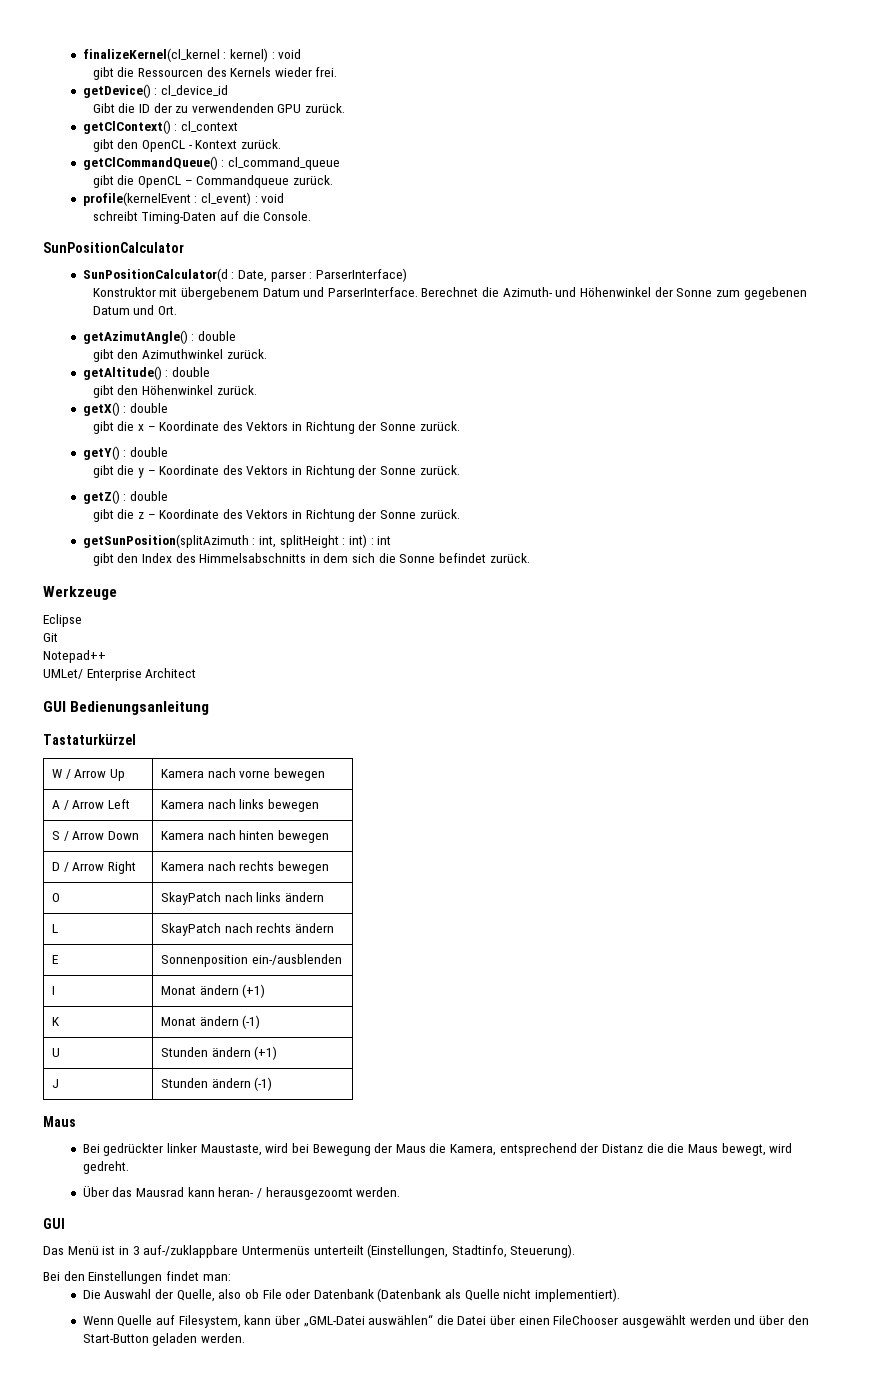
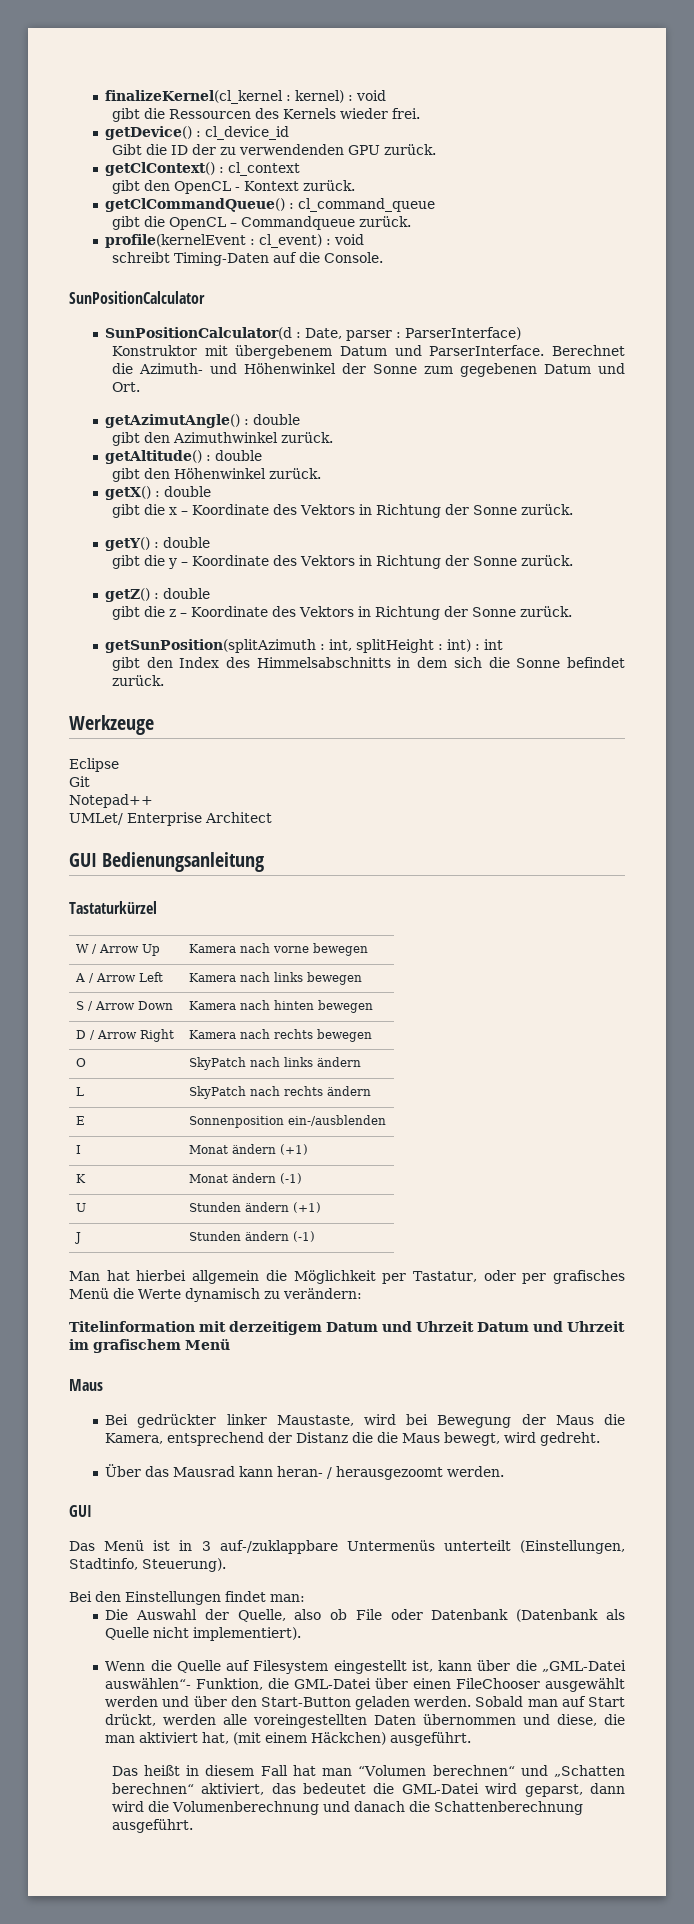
- O | SkayPatch nach links ändern
+ O | SkyPatch nach links ändern
- L | SkayPatch nach rechts ändern
+ L | SkyPatch nach rechts ändern
+ Man hat hierbei allgemein die Möglichkeit per Tastatur, oder per grafisches Menü die Werte dynamisch zu verändern:
+ Titelinformation mit derzeitigem Datum und Uhrzeit Datum und Uhrzeit im grafischem Menü
- Wenn Quelle auf Filesystem, kann über „GML-Datei auswählen“ die Datei über einen FileChooser ausgewählt werden und über den Start-Button geladen werden.
+ Wenn die Quelle auf Filesystem eingestellt ist, kann über die „GML-Datei auswählen“- Funktion, die GML-Datei über einen FileChooser ausgewählt werden und über den Start-Button geladen werden.
+ Sobald man auf Start drückt, werden alle voreingestellten Daten übernommen und diese, die man aktiviert hat, (mit einem Häckchen) ausgeführt.
+ Das heißt in diesem Fall hat man “Volumen berechnen“ und „Schatten berechnen“ aktiviert, das bedeutet die GML-Datei wird geparst, dann wird die Volumenberechnung und danach die Schattenberechnung ausgeführt.

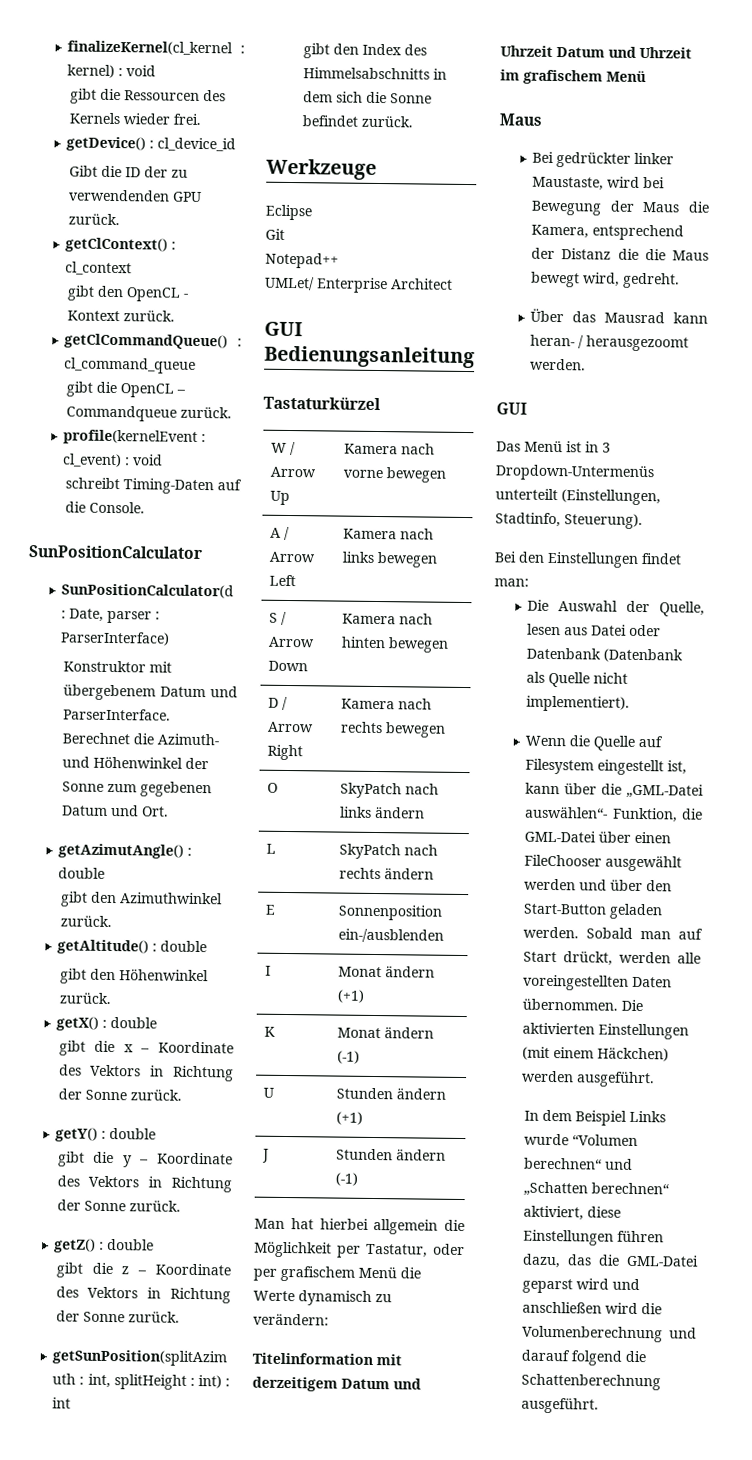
- Man hat hierbei allgemein die Möglichkeit per Tastatur, oder per grafisches Menü die Werte dynamisch zu verändern:
+ Man hat hierbei allgemein die Möglichkeit per Tastatur, oder per grafischem Menü die Werte dynamisch zu verändern:
- Bei gedrückter linker Maustaste, wird bei Bewegung der Maus die Kamera, entsprechend der Distanz die die Maus bewegt, wird gedreht.
+ Bei gedrückter linker Maustaste, wird bei Bewegung der Maus die Kamera, entsprechend der Distanz die die Maus bewegt wird, gedreht.
- Das Menü ist in 3 auf-/zuklappbare Untermenüs unterteilt (Einstellungen, Stadtinfo, Steuerung).
+ Das Menü ist in 3 Dropdown-Untermenüs unterteilt (Einstellungen, Stadtinfo, Steuerung).
- Die Auswahl der Quelle, also ob File oder Datenbank (Datenbank als Quelle nicht implementiert).
+ Die Auswahl der Quelle, lesen aus Datei oder Datenbank (Datenbank als Quelle nicht implementiert).
- Sobald man auf Start drückt, werden alle voreingestellten Daten übernommen und diese, die man aktiviert hat, (mit einem Häckchen) ausgeführt.
+ Sobald man auf Start drückt, werden alle voreingestellten Daten übernommen. Die aktivierten Einstellungen (mit einem Häckchen) werden ausgeführt.
- Das heißt in diesem Fall hat man “Volumen berechnen“ und „Schatten berechnen“ aktiviert, das bedeutet die GML-Datei wird geparst, dann wird die Volumenberechnung und danach die Schattenberechnung ausgeführt.
+ In dem Beispiel Links wurde “Volumen berechnen“ und „Schatten berechnen“ aktiviert, diese Einstellungen führen dazu, das die GML-Datei geparst wird und anschließen wird die Volumenberechnung und darauf folgend die Schattenberechnung ausgeführt.

